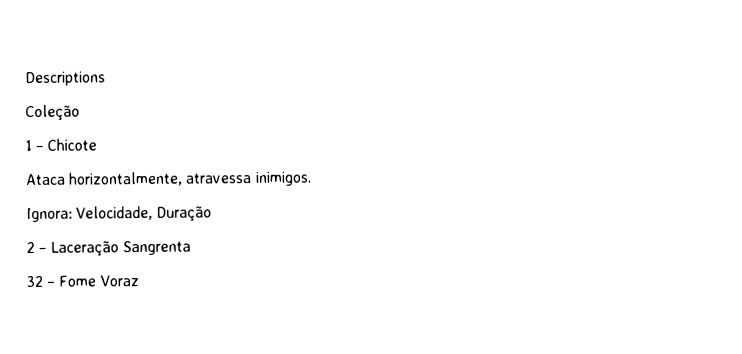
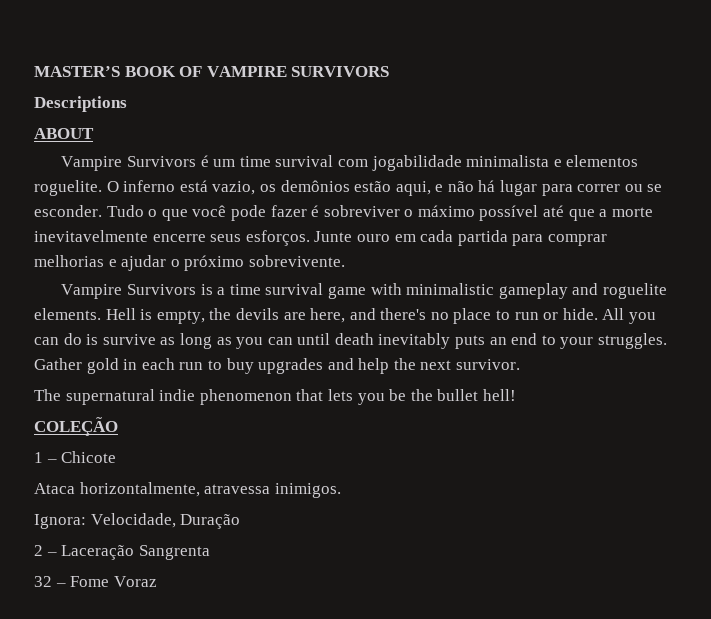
+ MASTER’S BOOK OF VAMPIRE SURVIVORS
  Descriptions
- Coleção
+ ABOUT
+ Vampire Survivors é um time survival com jogabilidade minimalista e elementos roguelite. O inferno está vazio, os demônios estão aqui, e não há lugar para correr ou se esconder. Tudo o que você pode fazer é sobreviver o máximo possível até que a morte inevitavelmente encerre seus esforços. Junte ouro em cada partida para comprar melhorias e ajudar o próximo sobrevivente.
+ Vampire Survivors is a time survival game with minimalistic gameplay and roguelite elements. Hell is empty, the devils are here, and there's no place to run or hide. All you can do is survive as long as you can until death inevitably puts an end to your struggles. Gather gold in each run to buy upgrades and help the next survivor.
+ The supernatural indie phenomenon that lets you be the bullet hell!
+ COLEÇÃO

